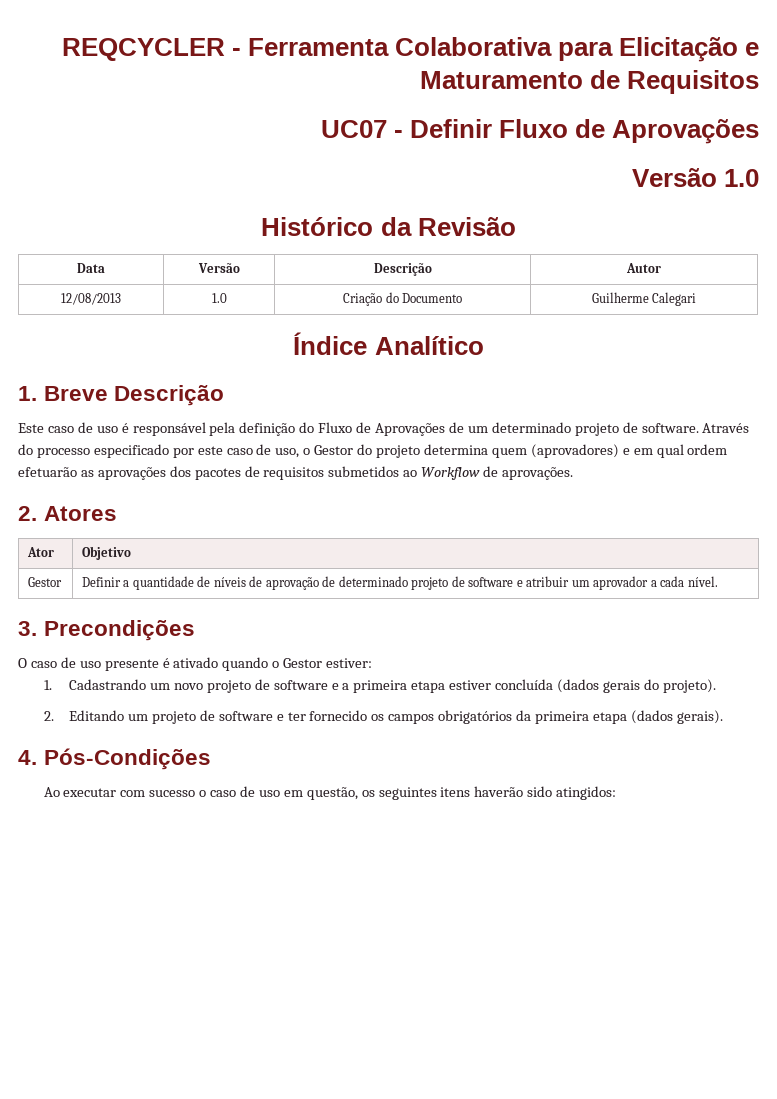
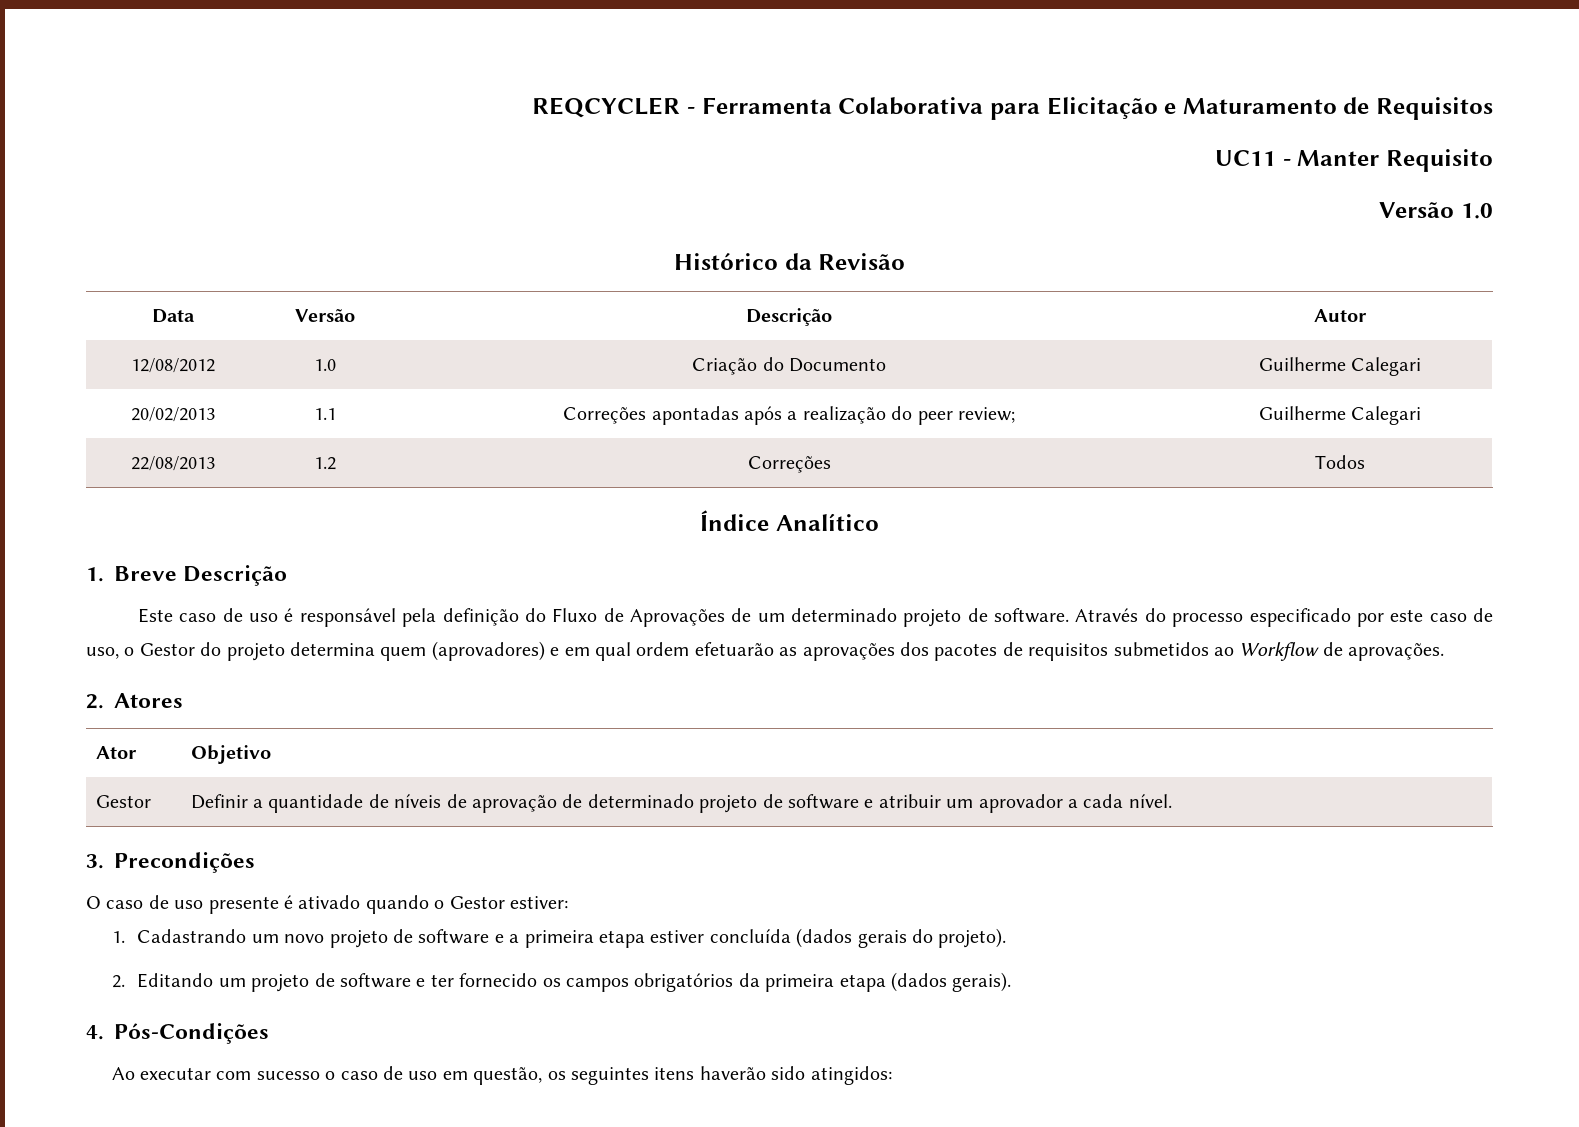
- UC07 - Definir Fluxo de Aprovações
+ UC11 - Manter Requisito
- 12/08/2013 | 1.0 | Criação do Documento | Guilherme Calegari
+ 12/08/2012 | 1.0 | Criação do Documento | Guilherme Calegari
+ 20/02/2013 | 1.1 | Correções apontadas após a realização do peer review; | Guilherme Calegari
+ 22/08/2013 | 1.2 | Correções | Todos

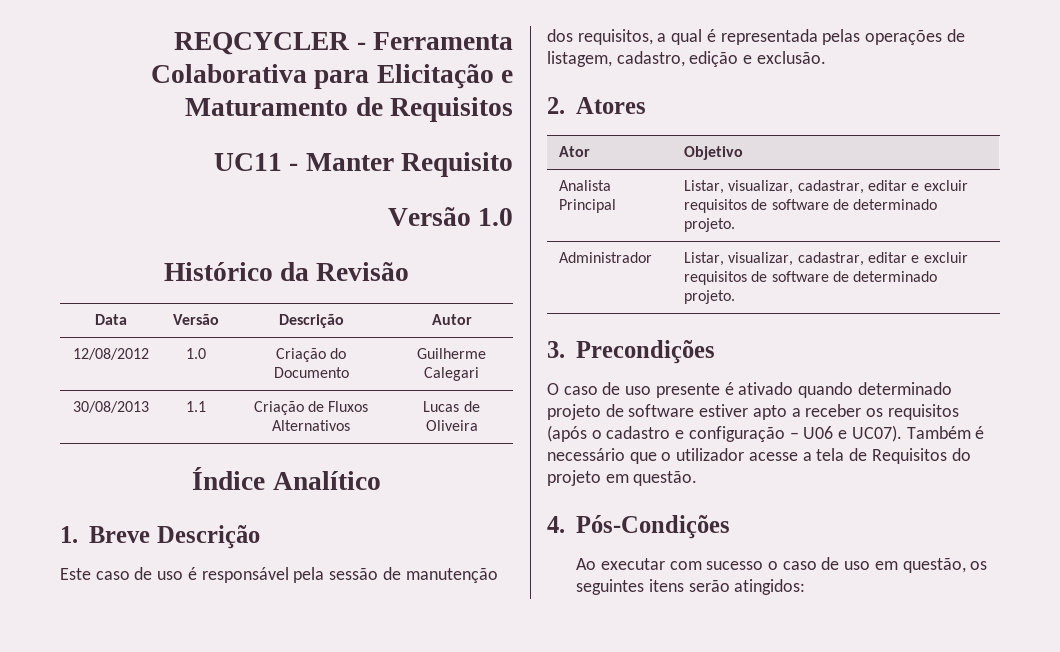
- 20/02/2013 | 1.1 | Correções apontadas após a realização do peer review; | Guilherme Calegari
- 22/08/2013 | 1.2 | Correções | Todos
+ 30/08/2013 | 1.1 | Criação de Fluxos Alternativos | Lucas de Oliveira
- Este caso de uso é responsável pela definição do Fluxo de Aprovações de um determinado projeto de software. Através do processo especificado por este caso de uso, o Gestor do projeto determina quem (aprovadores) e em qual ordem efetuarão as aprovações dos pacotes de requisitos submetidos ao Workflow de aprovações.
+ Este caso de uso é responsável pela sessão de manutenção dos requisitos, a qual é representada pelas operações de listagem, cadastro, edição e exclusão.
  2. Atores
  Ator | Objetivo
- Gestor | Definir a quantidade de níveis de aprovação de determinado projeto de software e atribuir um aprovador a cada nível.
+ Analista Principal | Listar, visualizar, cadastrar, editar e excluir requisitos de software de determinado projeto.
+ Administrador | Listar, visualizar, cadastrar, editar e excluir requisitos de software de determinado projeto.
- O caso de uso presente é ativado quando o Gestor estiver:
- 1. Cadastrando um novo projeto de software e a primeira etapa estiver concluída (dados gerais do projeto).
- 2. Editando um projeto de software e ter fornecido os campos obrigatórios da primeira etapa (dados gerais).
+ O caso de uso presente é ativado quando determinado projeto de software estiver apto a receber os requisitos (após o cadastro e configuração – U06 e UC07). Também é necessário que o utilizador acesse a tela de Requisitos do projeto em questão.
- Ao executar com sucesso o caso de uso em questão, os seguintes itens haverão sido atingidos:
+ Ao executar com sucesso o caso de uso em questão, os seguintes itens serão atingidos:

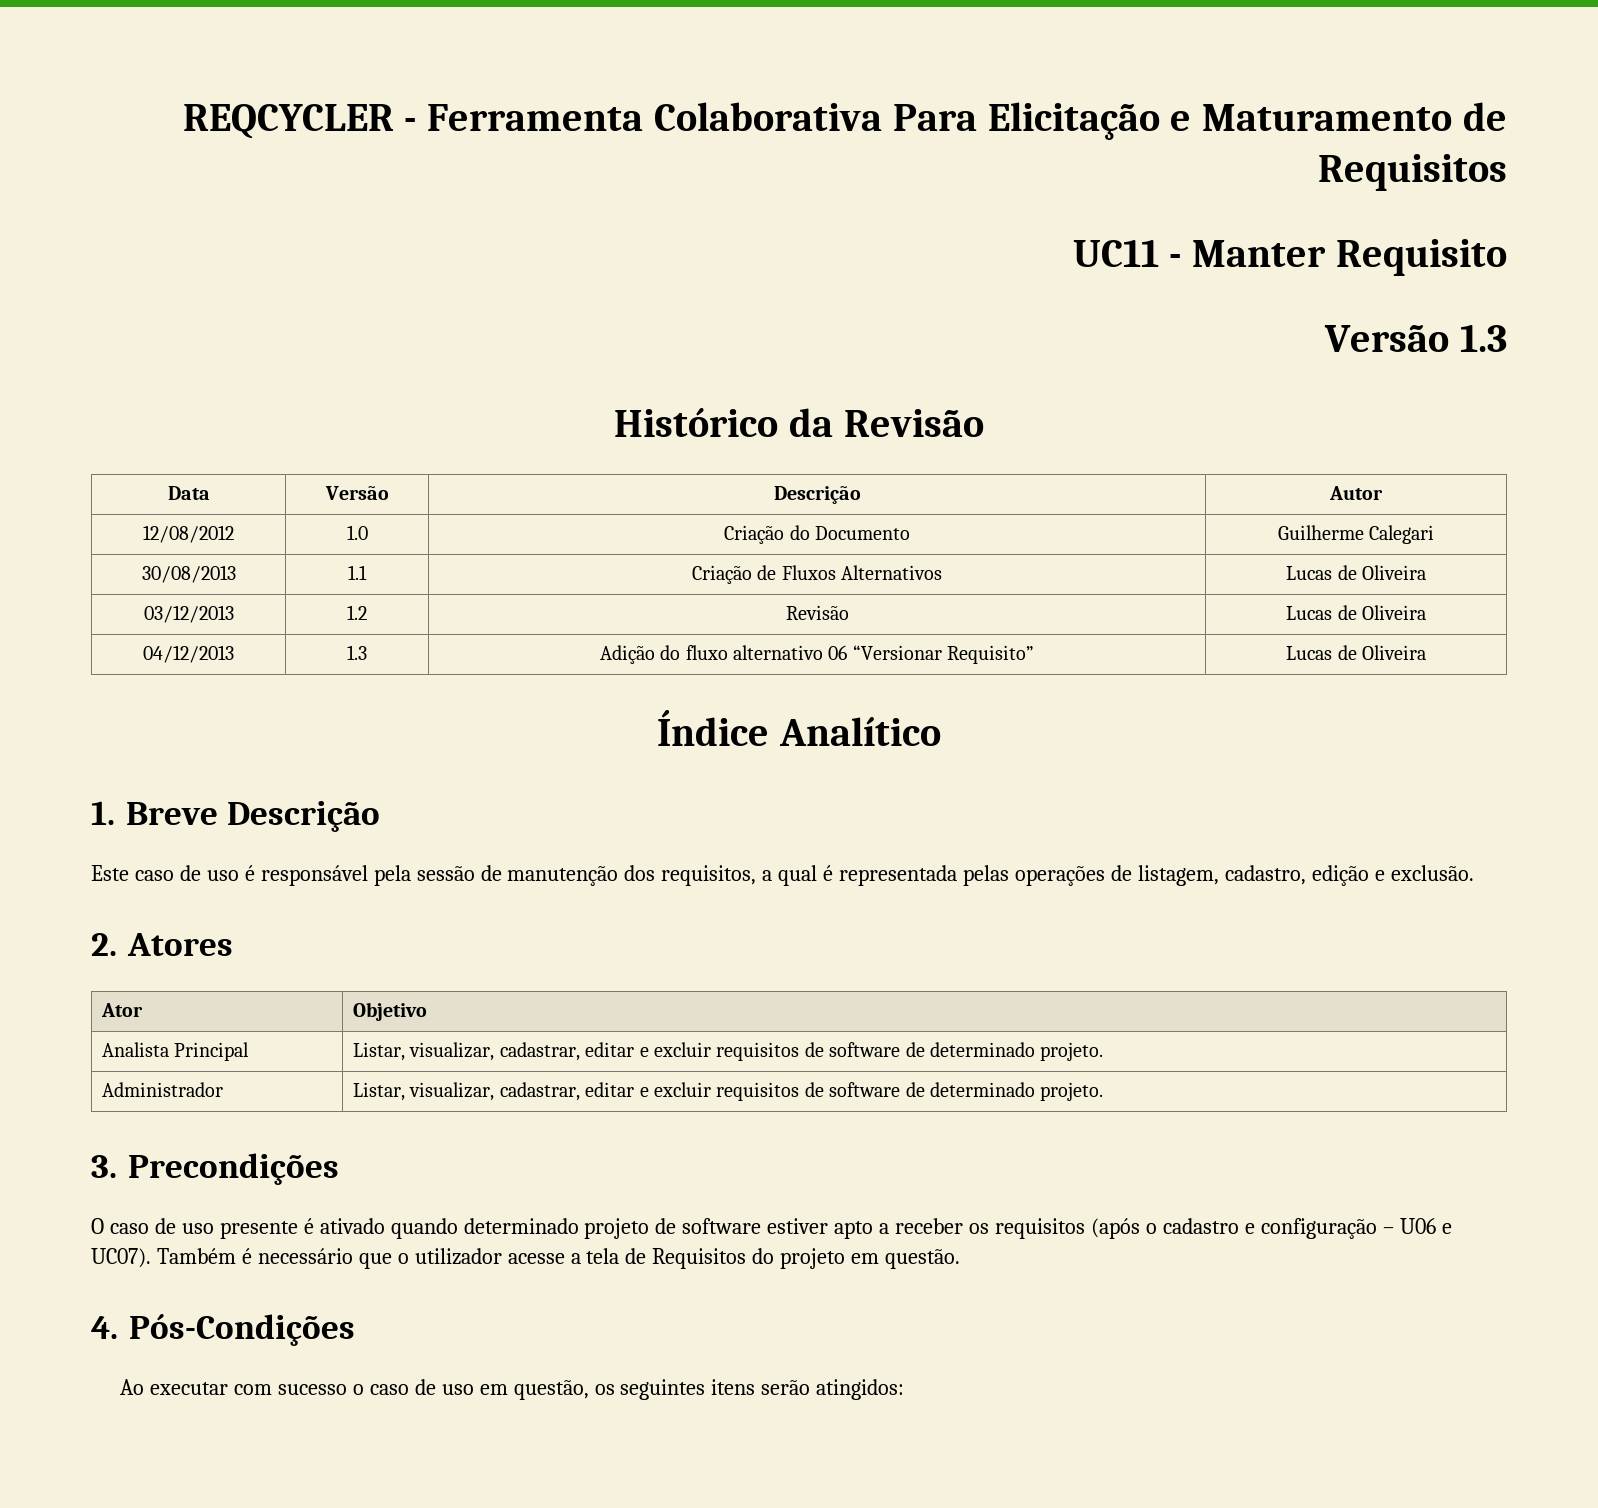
- REQCYCLER - Ferramenta Colaborativa para Elicitação e Maturamento de Requisitos
+ REQCYCLER - Ferramenta Colaborativa Para Elicitação e Maturamento de Requisitos
- Versão 1.0
+ Versão 1.3
+ 03/12/2013 | 1.2 | Revisão | Lucas de Oliveira
+ 04/12/2013 | 1.3 | Adição do fluxo alternativo 06 “Versionar Requisito” | Lucas de Oliveira

